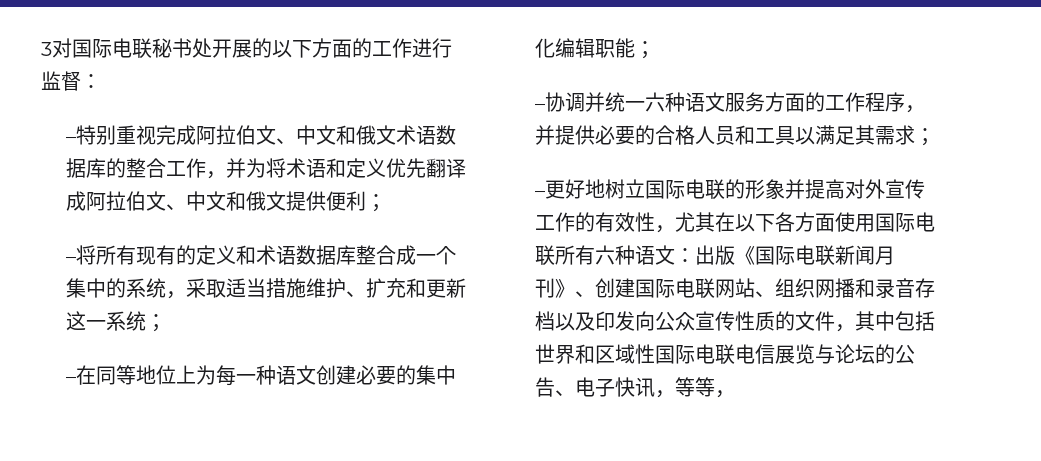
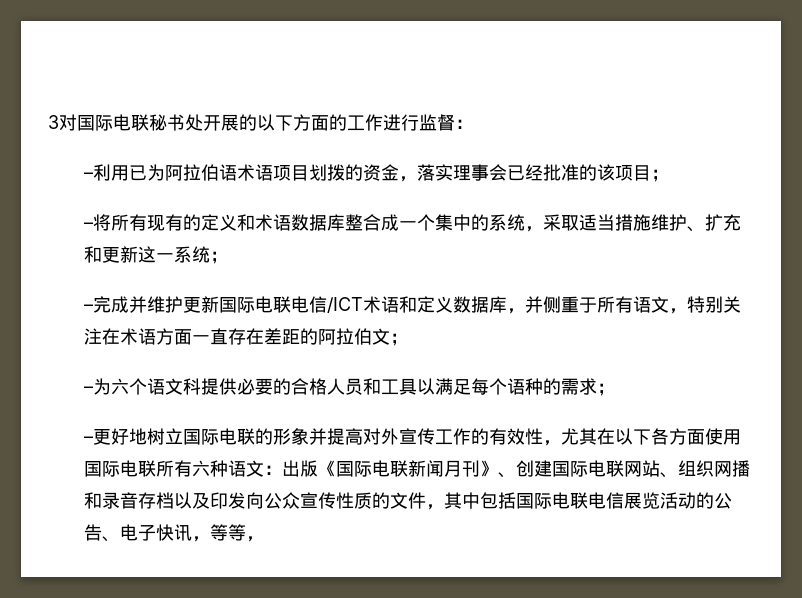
- –特别重视完成阿拉伯文、中文和俄文术语数据库的整合工作，并为将术语和定义优先翻译成阿拉伯文、中文和俄文提供便利；
+ –利用已为阿拉伯语术语项目划拨的资金，落实理事会已经批准的该项目；
- –在同等地位上为每一种语文创建必要的集中化编辑职能；
- –协调并统一六种语文服务方面的工作程序，并提供必要的合格人员和工具以满足其需求；
+ –完成并维护更新国际电联电信/ICT术语和定义数据库，并侧重于所有语文，特别关注在术语方面一直存在差距的阿拉伯文；
+ –为六个语文科提供必要的合格人员和工具以满足每个语种的需求；
- –更好地树立国际电联的形象并提高对外宣传工作的有效性，尤其在以下各方面使用国际电联所有六种语文：出版《国际电联新闻月刊》、创建国际电联网站、组织网播和录音存档以及印发向公众宣传性质的文件，其中包括世界和区域性国际电联电信展览与论坛的公告、电子快讯，等等，
+ –更好地树立国际电联的形象并提高对外宣传工作的有效性，尤其在以下各方面使用国际电联所有六种语文：出版《国际电联新闻月刊》、创建国际电联网站、组织网播和录音存档以及印发向公众宣传性质的文件，其中包括国际电联电信展览活动的公告、电子快讯，等等，

